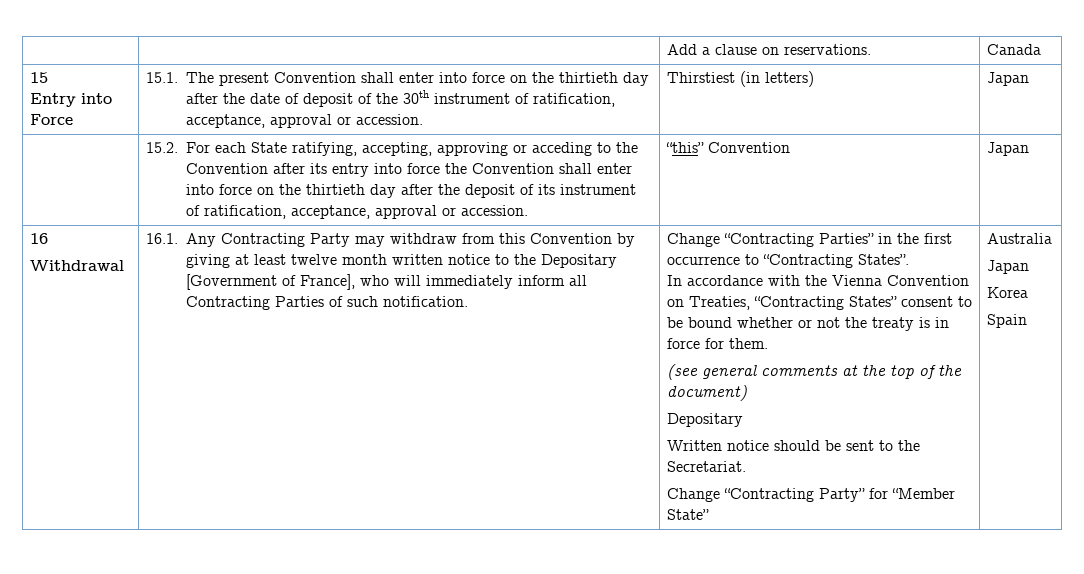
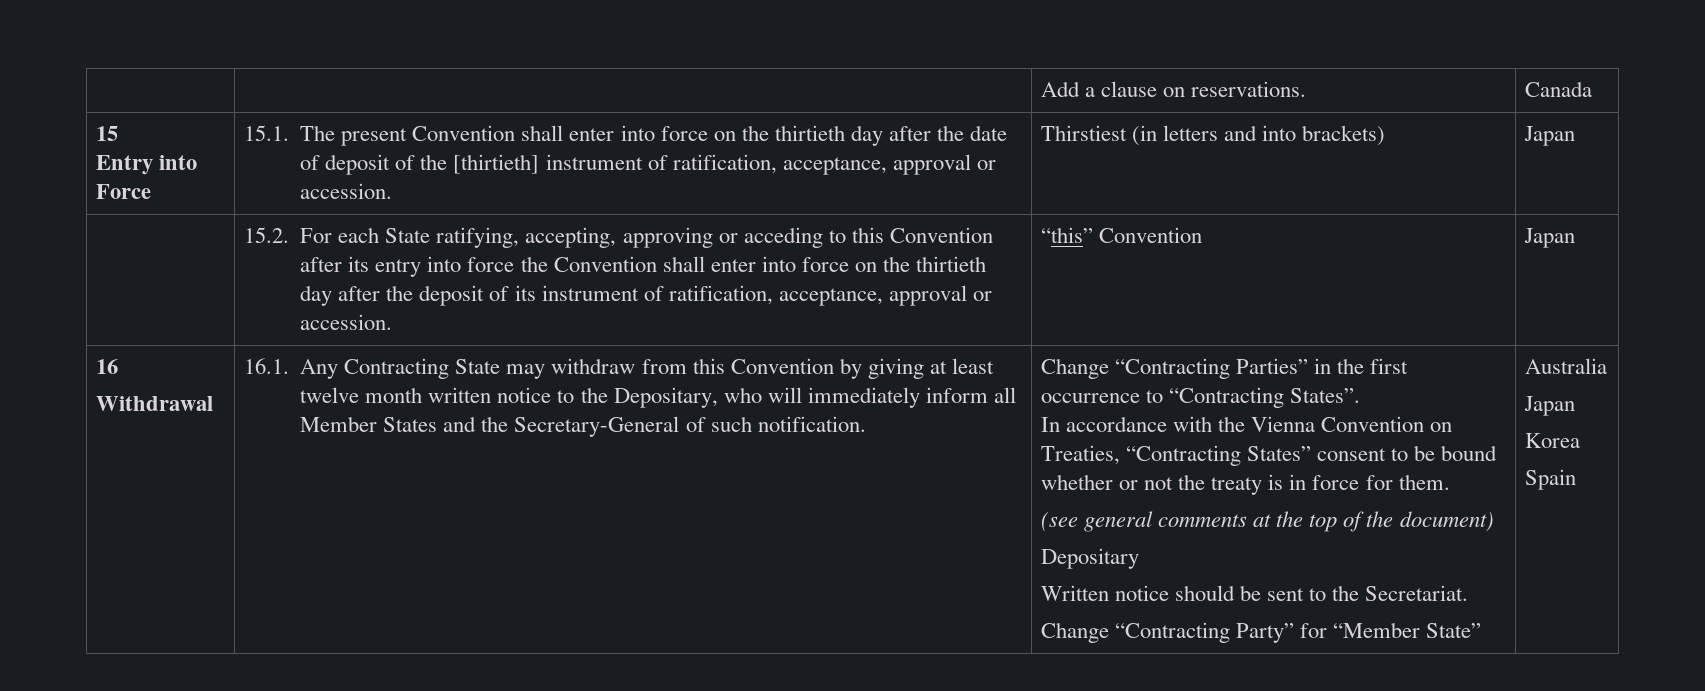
  15
- Entry into Force | 15.1. The present Convention shall enter into force on the thirtieth day after the date of deposit of the 30th instrument of ratification, acceptance, approval or accession. | Thirstiest (in letters) | Japan
+ Entry into Force | 15.1. The present Convention shall enter into force on the thirtieth day after the date of deposit of the [thirtieth] instrument of ratification, acceptance, approval or accession. | Thirstiest (in letters and into brackets) | Japan
- 15.2. For each State ratifying, accepting, approving or acceding to the Convention after its entry into force the Convention shall enter into force on the thirtieth day after the deposit of its instrument of ratification, acceptance, approval or accession.
+ 15.2. For each State ratifying, accepting, approving or acceding to this Convention after its entry into force the Convention shall enter into force on the thirtieth day after the deposit of its instrument of ratification, acceptance, approval or accession.
- 16.1. Any Contracting Party may withdraw from this Convention by giving at least twelve month written notice to the Depositary [Government of France], who will immediately inform all Contracting Parties of such notification.
+ 16.1. Any Contracting State may withdraw from this Convention by giving at least twelve month written notice to the Depositary, who will immediately inform all Member States and the Secretary-General of such notification.

